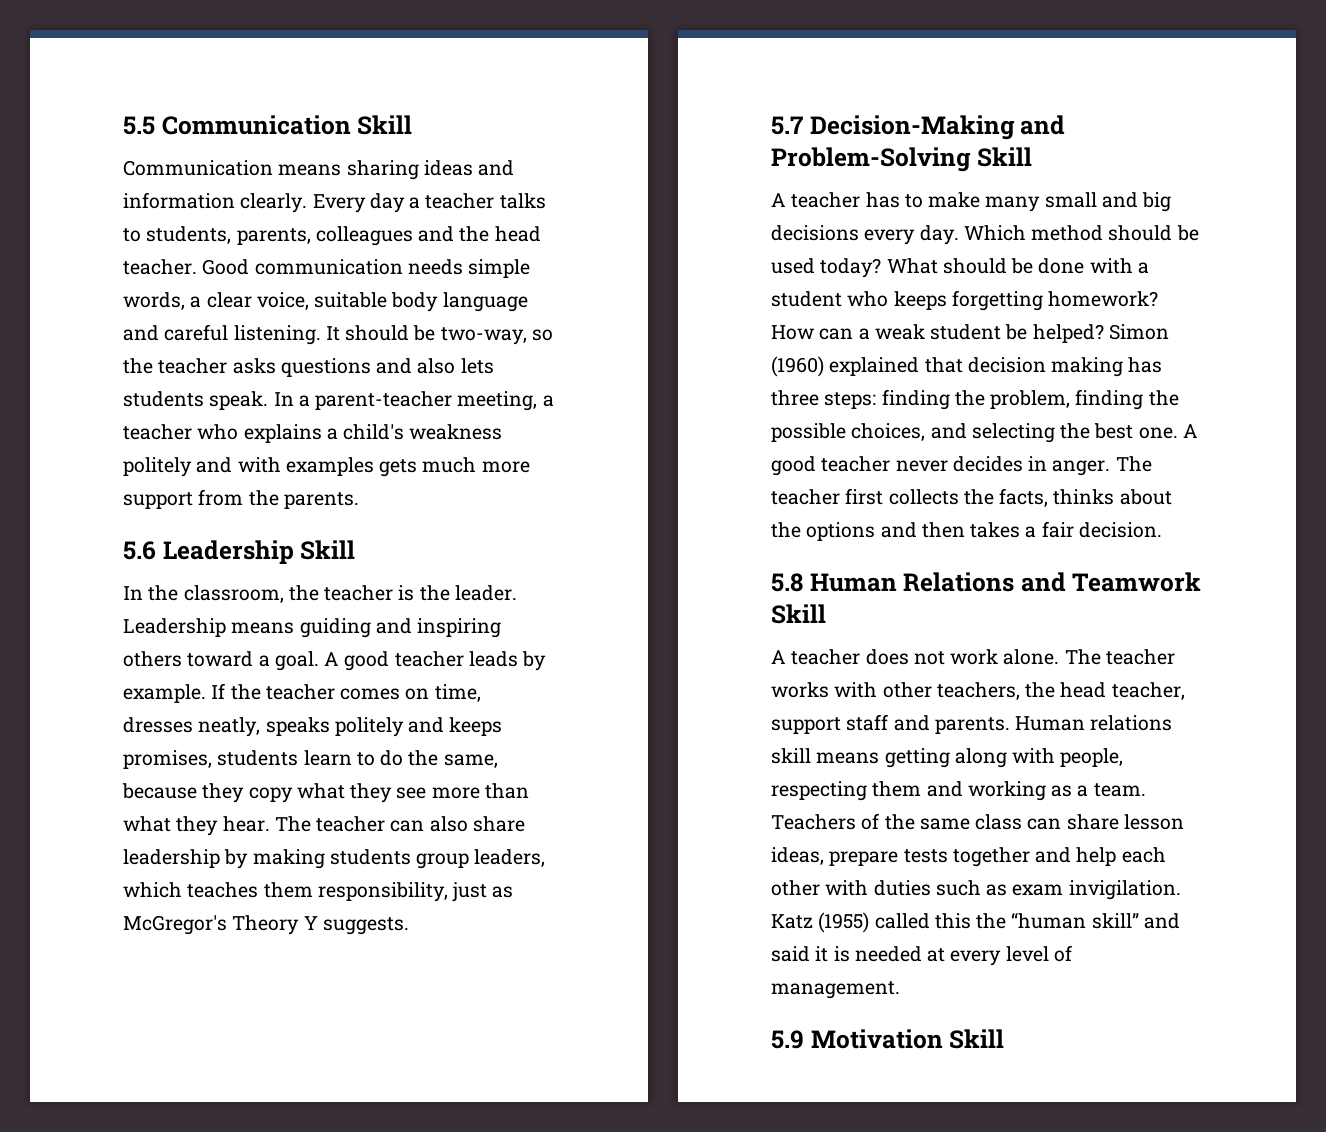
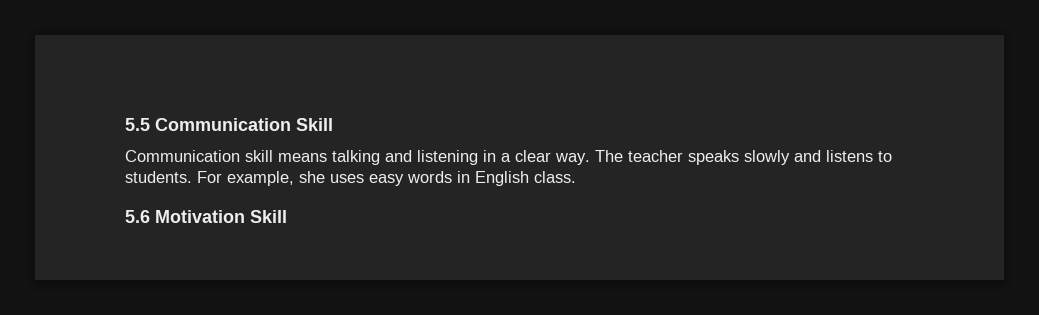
- Communication means sharing ideas and information clearly. Every day a teacher talks to students, parents, colleagues and the head teacher. Good communication needs simple words, a clear voice, suitable body language and careful listening. It should be two-way, so the teacher asks questions and also lets students speak. In a parent-teacher meeting, a teacher who explains a child's weakness politely and with examples gets much more support from the parents.
- 5.6 Leadership Skill
- In the classroom, the teacher is the leader. Leadership means guiding and inspiring others toward a goal. A good teacher leads by example. If the teacher comes on time, dresses neatly, speaks politely and keeps promises, students learn to do the same, because they copy what they see more than what they hear. The teacher can also share leadership by making students group leaders, which teaches them responsibility, just as McGregor's Theory Y suggests.
- 5.7 Decision-Making and Problem-Solving Skill
- A teacher has to make many small and big decisions every day. Which method should be used today? What should be done with a student who keeps forgetting homework? How can a weak student be helped? Simon (1960) explained that decision making has three steps: finding the problem, finding the possible choices, and selecting the best one. A good teacher never decides in anger. The teacher first collects the facts, thinks about the options and then takes a fair decision.
- 5.8 Human Relations and Teamwork Skill
- A teacher does not work alone. The teacher works with other teachers, the head teacher, support staff and parents. Human relations skill means getting along with people, respecting them and working as a team. Teachers of the same class can share lesson ideas, prepare tests together and help each other with duties such as exam invigilation. Katz (1955) called this the “human skill” and said it is needed at every level of management.
- 5.9 Motivation Skill
+ Communication skill means talking and listening in a clear way. The teacher speaks slowly and listens to students. For example, she uses easy words in English class.
+ 5.6 Motivation Skill

